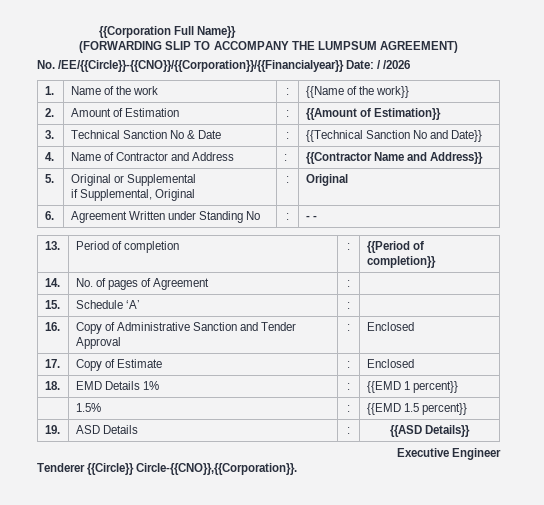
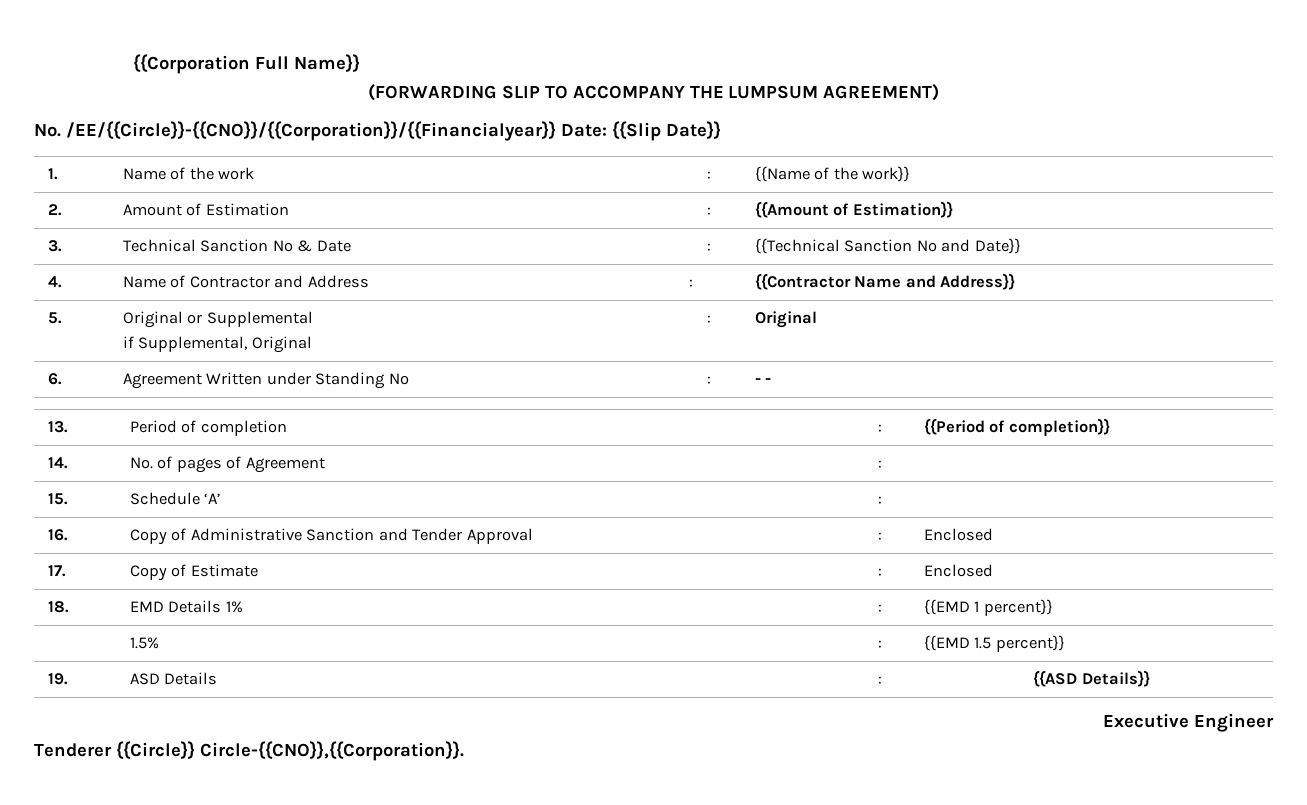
- No. /EE/{{Circle}}-{{CNO}}/{{Corporation}}/{{Financialyear}} Date: / /2026
+ No. /EE/{{Circle}}-{{CNO}}/{{Corporation}}/{{Financialyear}} Date: {{Slip Date}}

